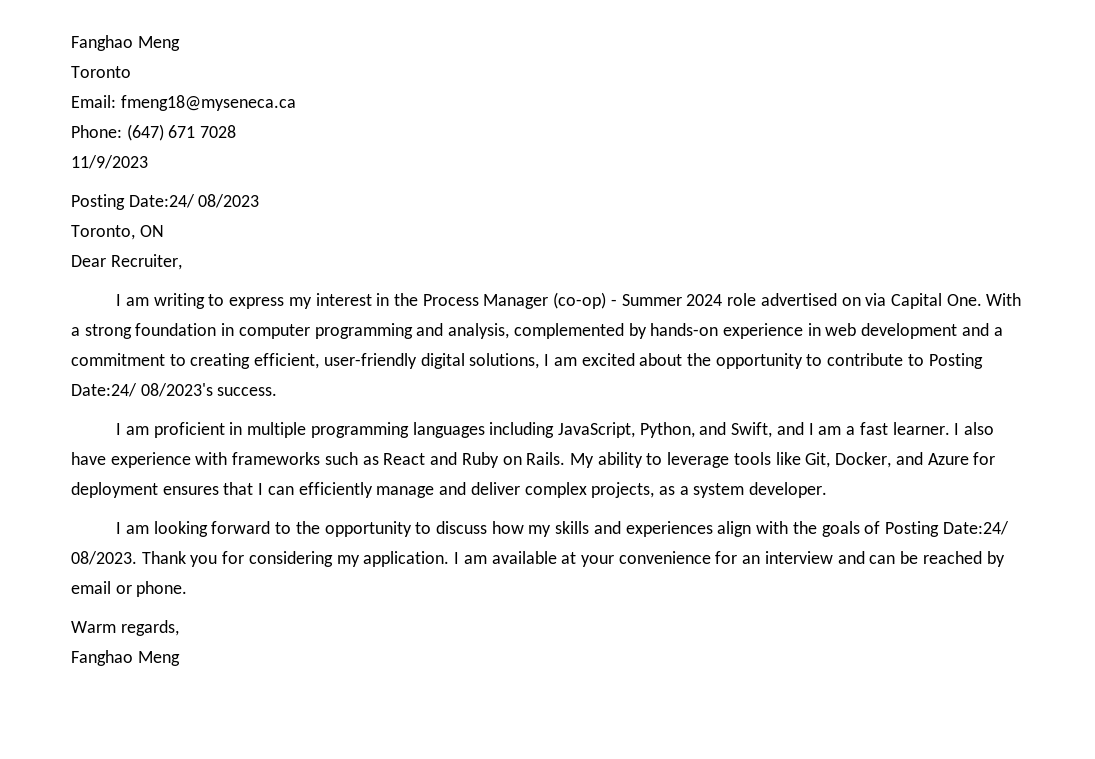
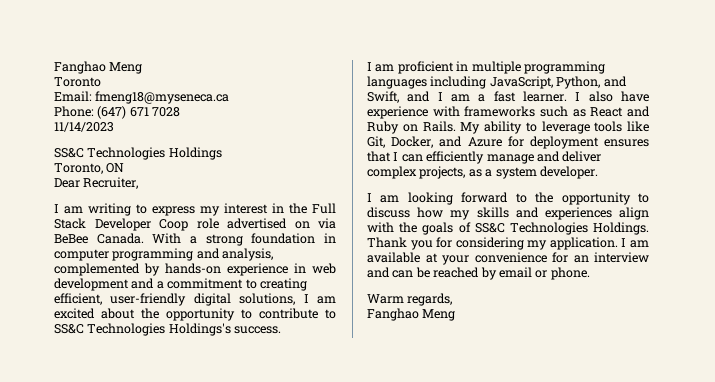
- 11/9/2023
- Posting Date:24/ 08/2023
+ 11/14/2023
+ SS&C Technologies Holdings
- I am writing to express my interest in the Process Manager (co-op) - Summer 2024 role advertised on via Capital One. With a strong foundation in computer programming and analysis, complemented by hands-on experience in web development and a commitment to creating efficient, user-friendly digital solutions, I am excited about the opportunity to contribute to Posting Date:24/ 08/2023's success.
+ I am writing to express my interest in the Full Stack Developer Coop role advertised on via BeBee Canada. With a strong foundation in computer programming and analysis, complemented by hands-on experience in web development and a commitment to creating efficient, user-friendly digital solutions, I am excited about the opportunity to contribute to SS&C Technologies Holdings's success.
- I am looking forward to the opportunity to discuss how my skills and experiences align with the goals of Posting Date:24/ 08/2023.
+ I am looking forward to the opportunity to discuss how my skills and experiences align with the goals of SS&C Technologies Holdings.

